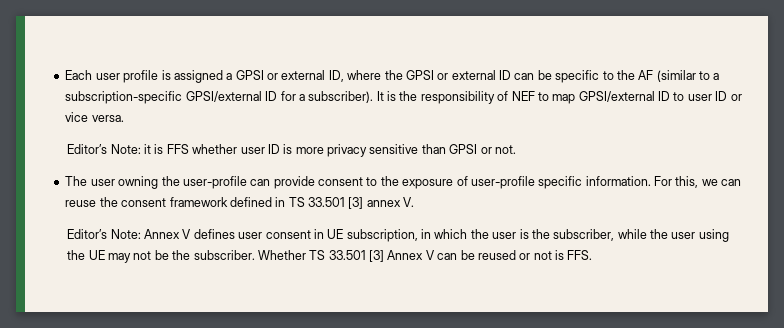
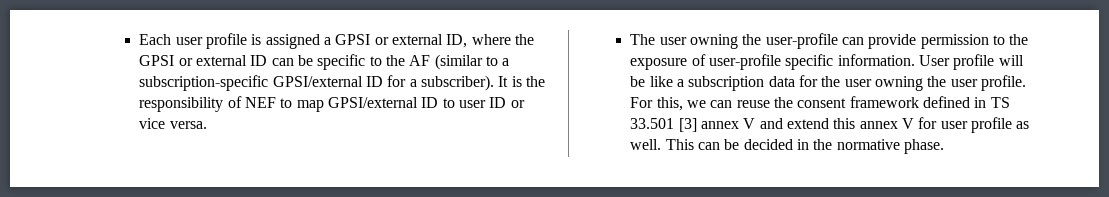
- Editor’s Note: it is FFS whether user ID is more privacy sensitive than GPSI or not.
- The user owning the user-profile can provide consent to the exposure of user-profile specific information.
+ The user owning the user-profile can provide permission to the exposure of user-profile specific information.
+ User profile will be like a subscription data for the user owning the user profile.
- For this, we can reuse the consent framework defined in TS 33.501 [3] annex V.
- Editor’s Note: Annex V defines user consent in UE subscription, in which the user is the subscriber, while the user using the UE may not be the subscriber. Whether TS 33.501 [3] Annex V can be reused or not is FFS.
+ For this, we can reuse the consent framework defined in TS 33.501 [3] annex V and extend this annex V for user profile as well. This can be decided in the normative phase.

